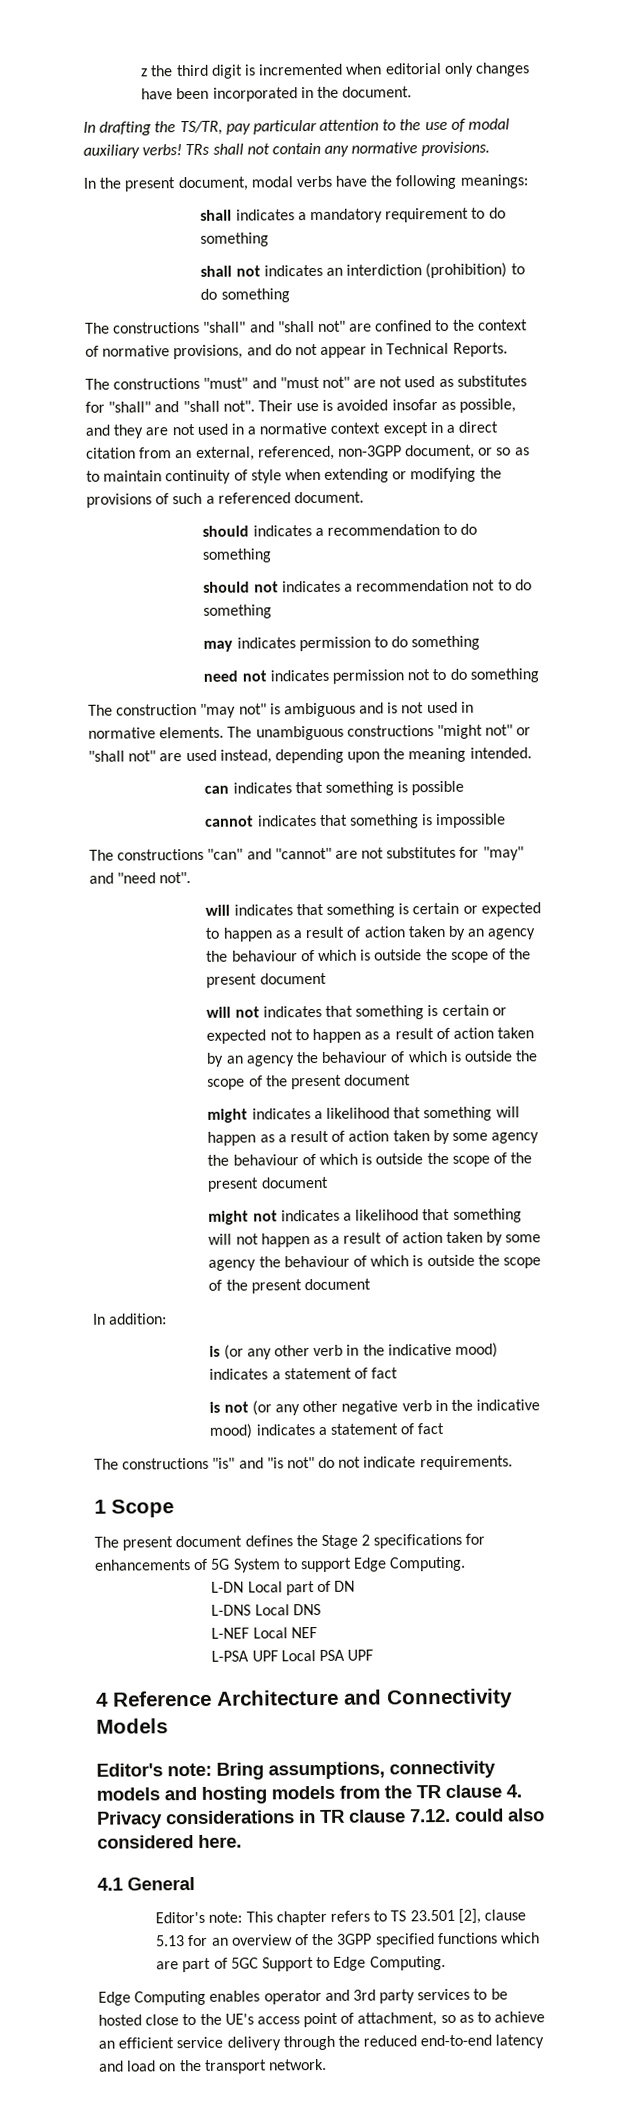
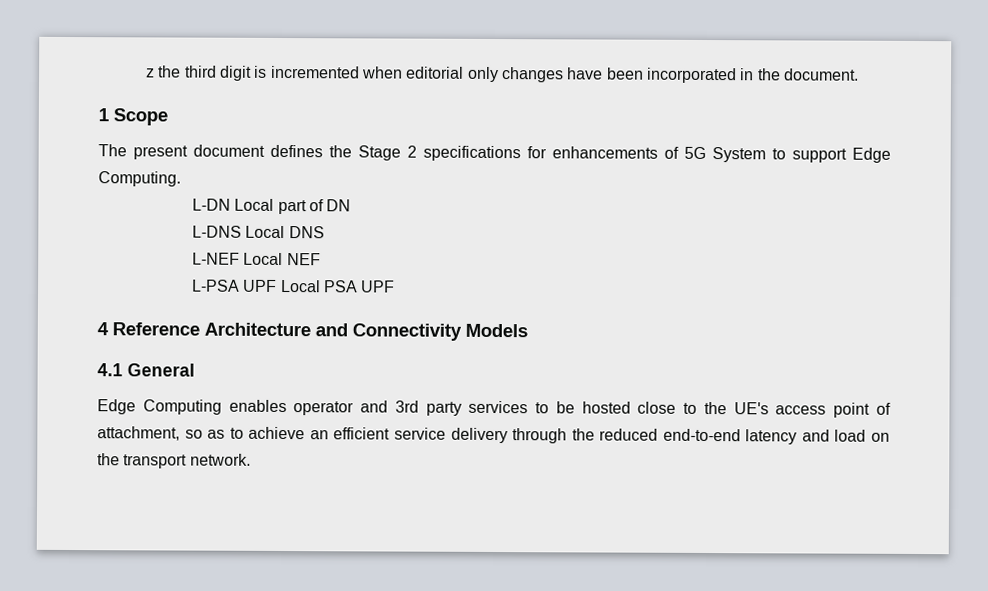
- In drafting the TS/TR, pay particular attention to the use of modal auxiliary verbs! TRs shall not contain any normative provisions.
- In the present document, modal verbs have the following meanings:
- shall indicates a mandatory requirement to do something
- shall not indicates an interdiction (prohibition) to do something
- The constructions "shall" and "shall not" are confined to the context of normative provisions, and do not appear in Technical Reports.
- The constructions "must" and "must not" are not used as substitutes for "shall" and "shall not". Their use is avoided insofar as possible, and they are not used in a normative context except in a direct citation from an external, referenced, non-3GPP document, or so as to maintain continuity of style when extending or modifying the provisions of such a referenced document.
- should indicates a recommendation to do something
- should not indicates a recommendation not to do something
- may indicates permission to do something
- need not indicates permission not to do something
- The construction "may not" is ambiguous and is not used in normative elements. The unambiguous constructions "might not" or "shall not" are used instead, depending upon the meaning intended.
- can indicates that something is possible
- cannot indicates that something is impossible
- The constructions "can" and "cannot" are not substitutes for "may" and "need not".
- will indicates that something is certain or expected to happen as a result of action taken by an agency the behaviour of which is outside the scope of the present document
- will not indicates that something is certain or expected not to happen as a result of action taken by an agency the behaviour of which is outside the scope of the present document
- might indicates a likelihood that something will happen as a result of action taken by some agency the behaviour of which is outside the scope of the present document
- might not indicates a likelihood that something will not happen as a result of action taken by some agency the behaviour of which is outside the scope of the present document
- In addition:
- is (or any other verb in the indicative mood) indicates a statement of fact
- is not (or any other negative verb in the indicative mood) indicates a statement of fact
- The constructions "is" and "is not" do not indicate requirements.
- Editor's note: Bring assumptions, connectivity models and hosting models from the TR clause 4. Privacy considerations in TR clause 7.12. could also considered here.
  4.1 General
- Editor's note: This chapter refers to TS 23.501 [2], clause 5.13 for an overview of the 3GPP specified functions which are part of 5GC Support to Edge Computing.

